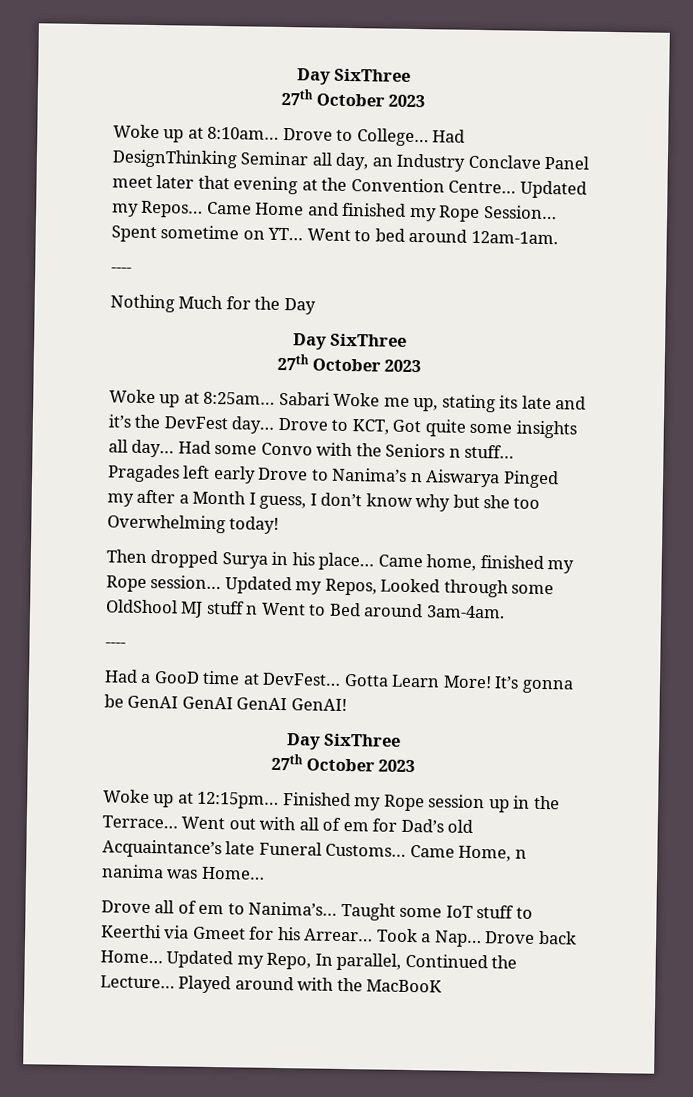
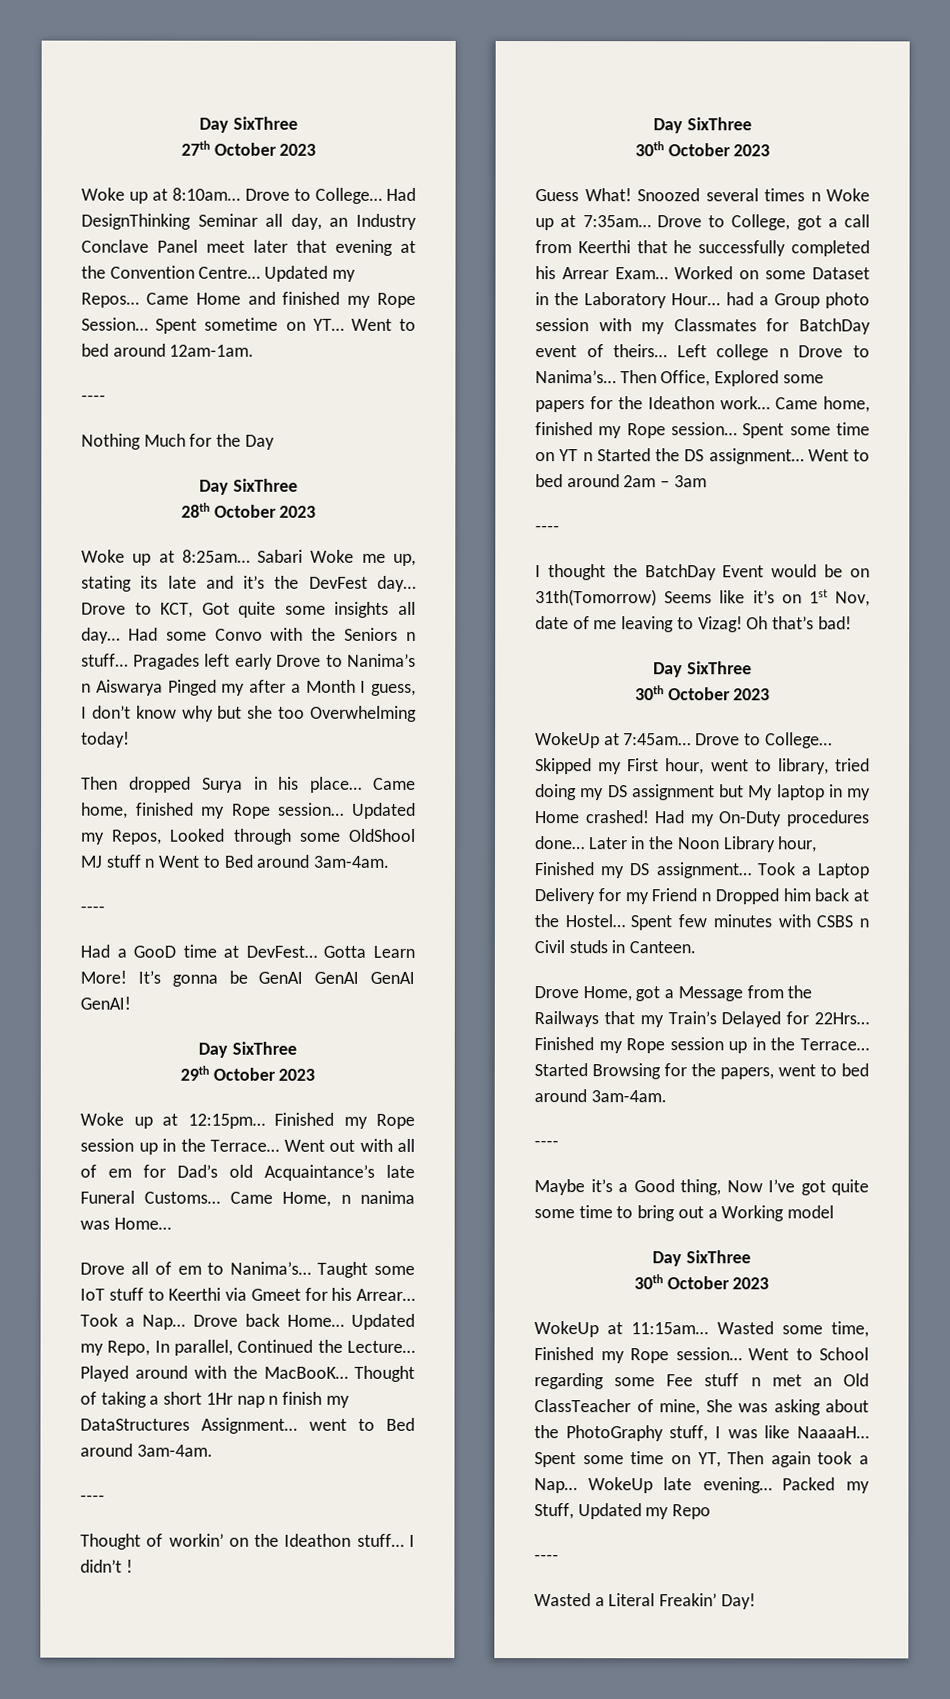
  Nothing Much for the Day
  Day SixThree
- 27th October 2023
+ 28th October 2023
  It’s gonna be GenAI GenAI GenAI GenAI!
  Day SixThree
- 27th October 2023
+ 29th October 2023
- Played around with the MacBooK
+ Played around with the MacBooK… Thought of taking a short 1Hr nap n finish my DataStructures Assignment… went to Bed around 3am-4am.
+ ----
+ Thought of workin’ on the Ideathon stuff… I didn’t !
+ Day SixThree
+ 30th October 2023
+ Guess What! Snoozed several times n Woke up at 7:35am… Drove to College, got a call from Keerthi that he successfully completed his Arrear Exam… Worked on some Dataset in the Laboratory Hour… had a Group photo session with my Classmates for BatchDay event of theirs… Left college n Drove to Nanima’s… Then Office, Explored some papers for the Ideathon work… Came home, finished my Rope session… Spent some time on YT n Started the DS assignment… Went to bed around 2am – 3am
+ ----
+ I thought the BatchDay Event would be on 31th(Tomorrow) Seems like it’s on 1st Nov, date of me leaving to Vizag! Oh that’s bad!
+ Day SixThree
+ 30th October 2023
+ WokeUp at 7:45am… Drove to College… Skipped my First hour, went to library, tried doing my DS assignment but My laptop in my Home crashed! Had my On-Duty procedures done… Later in the Noon Library hour, Finished my DS assignment… Took a Laptop Delivery for my Friend n Dropped him back at the Hostel… Spent few minutes with CSBS n Civil studs in Canteen.
+ Drove Home, got a Message from the Railways that my Train’s Delayed for 22Hrs… Finished my Rope session up in the Terrace… Started Browsing for the papers, went to bed around 3am-4am.
+ ----
+ Maybe it’s a Good thing, Now I’ve got quite some time to bring out a Working model
+ Day SixThree
+ 30th October 2023
+ WokeUp at 11:15am… Wasted some time, Finished my Rope session… Went to School regarding some Fee stuff n met an Old ClassTeacher of mine, She was asking about the PhotoGraphy stuff, I was like NaaaaH… Spent some time on YT, Then again took a Nap… WokeUp late evening… Packed my Stuff, Updated my Repo
+ ----
+ Wasted a Literal Freakin’ Day!

